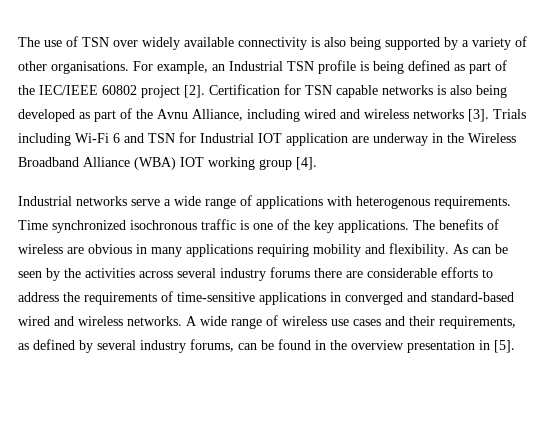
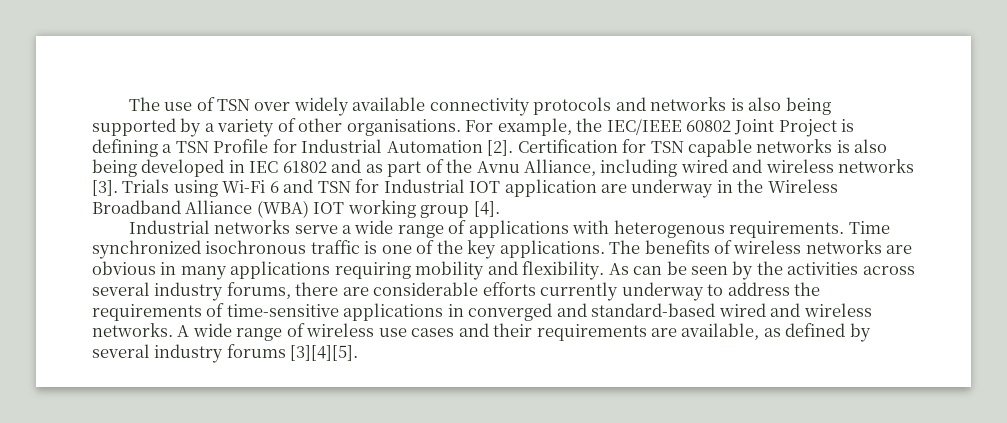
- The use of TSN over widely available connectivity is also being supported by a variety of other organisations.
+ The use of TSN over widely available connectivity protocols and networks is also being supported by a variety of other organisations.
- For example, an Industrial TSN profile is being defined as part of the IEC/IEEE 60802 project [2].
+ For example, the IEC/IEEE 60802 Joint Project is defining a TSN Profile for Industrial Automation [2].
- Certification for TSN capable networks is also being developed as part of the Avnu Alliance, including wired and wireless networks [3].
+ Certification for TSN capable networks is also being developed in IEC 61802 and as part of the Avnu Alliance, including wired and wireless networks [3].
- Trials including Wi-Fi 6 and TSN for Industrial IOT application are underway in the Wireless Broadband Alliance (WBA) IOT working group [4].
+ Trials using Wi-Fi 6 and TSN for Industrial IOT application are underway in the Wireless Broadband Alliance (WBA) IOT working group [4].
- The benefits of wireless are obvious in many applications requiring mobility and flexibility.
+ The benefits of wireless networks are obvious in many applications requiring mobility and flexibility.
- As can be seen by the activities across several industry forums there are considerable efforts to address the requirements of time-sensitive applications in converged and standard-based wired and wireless networks.
+ As can be seen by the activities across several industry forums, there are considerable efforts currently underway to address the requirements of time-sensitive applications in converged and standard-based wired and wireless networks.
- A wide range of wireless use cases and their requirements, as defined by several industry forums, can be found in the overview presentation in [5].
+ A wide range of wireless use cases and their requirements are available, as defined by several industry forums [3][4][5].

